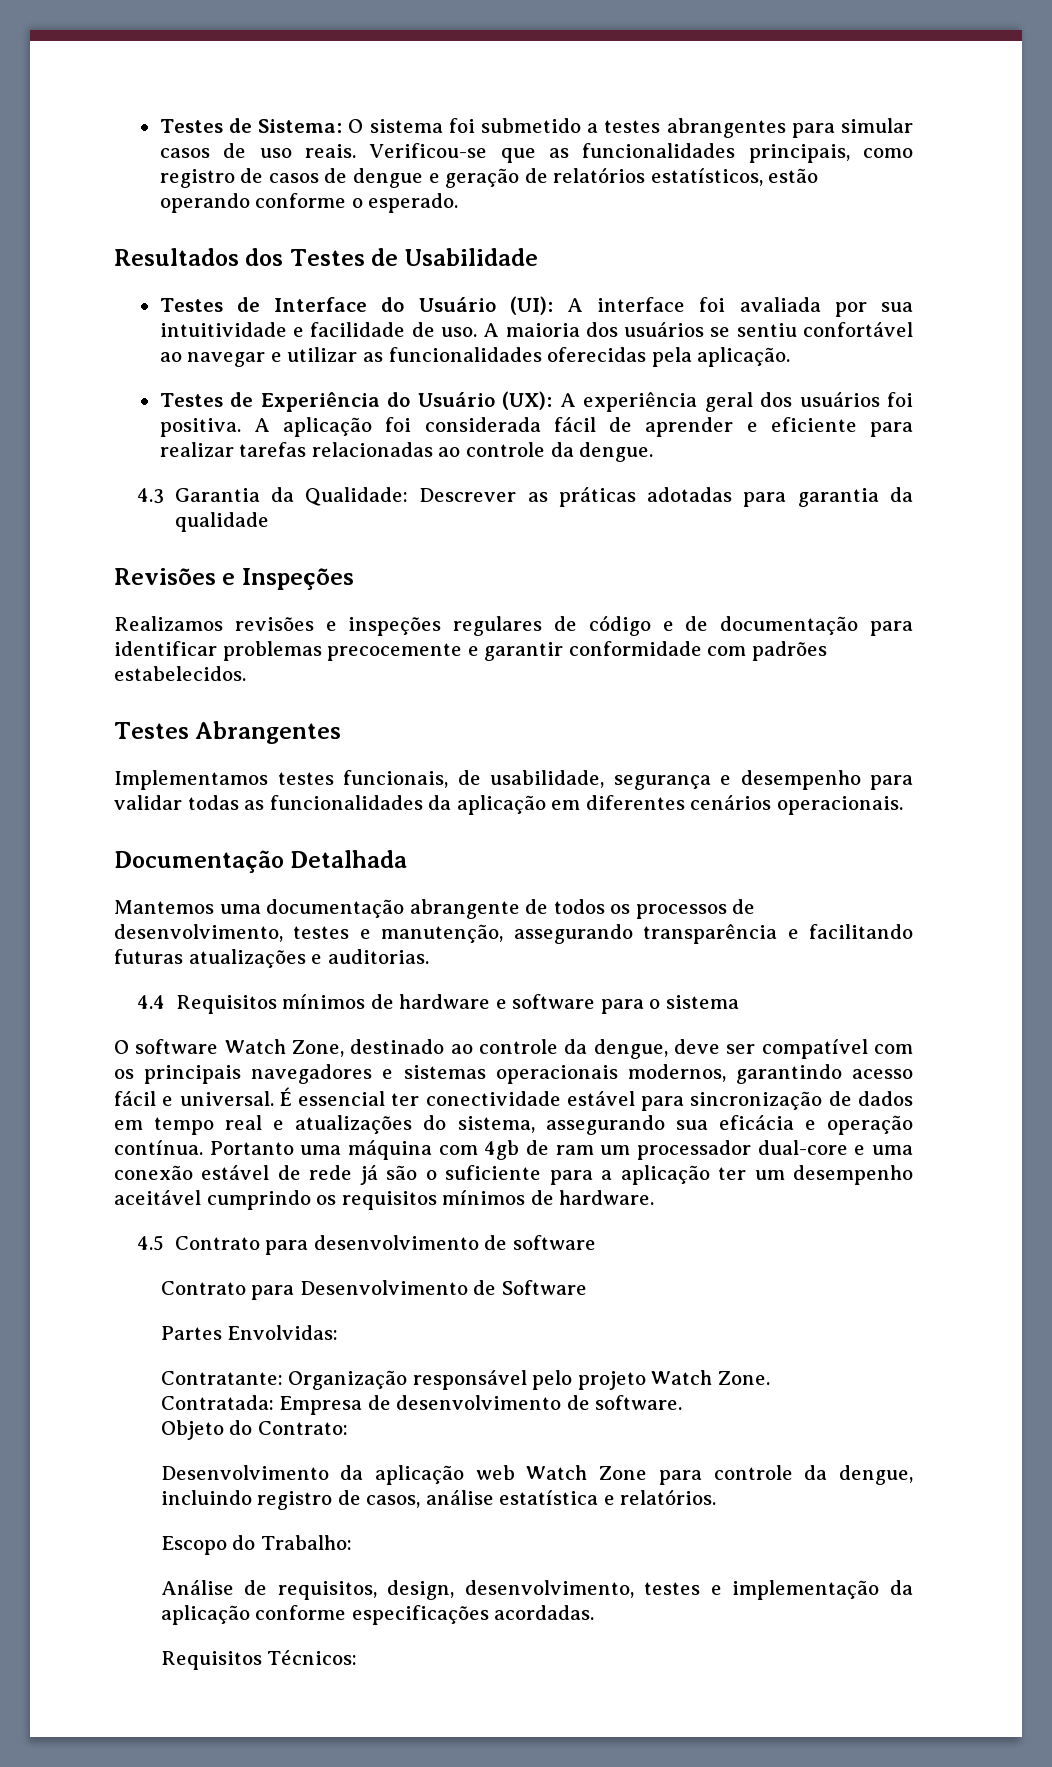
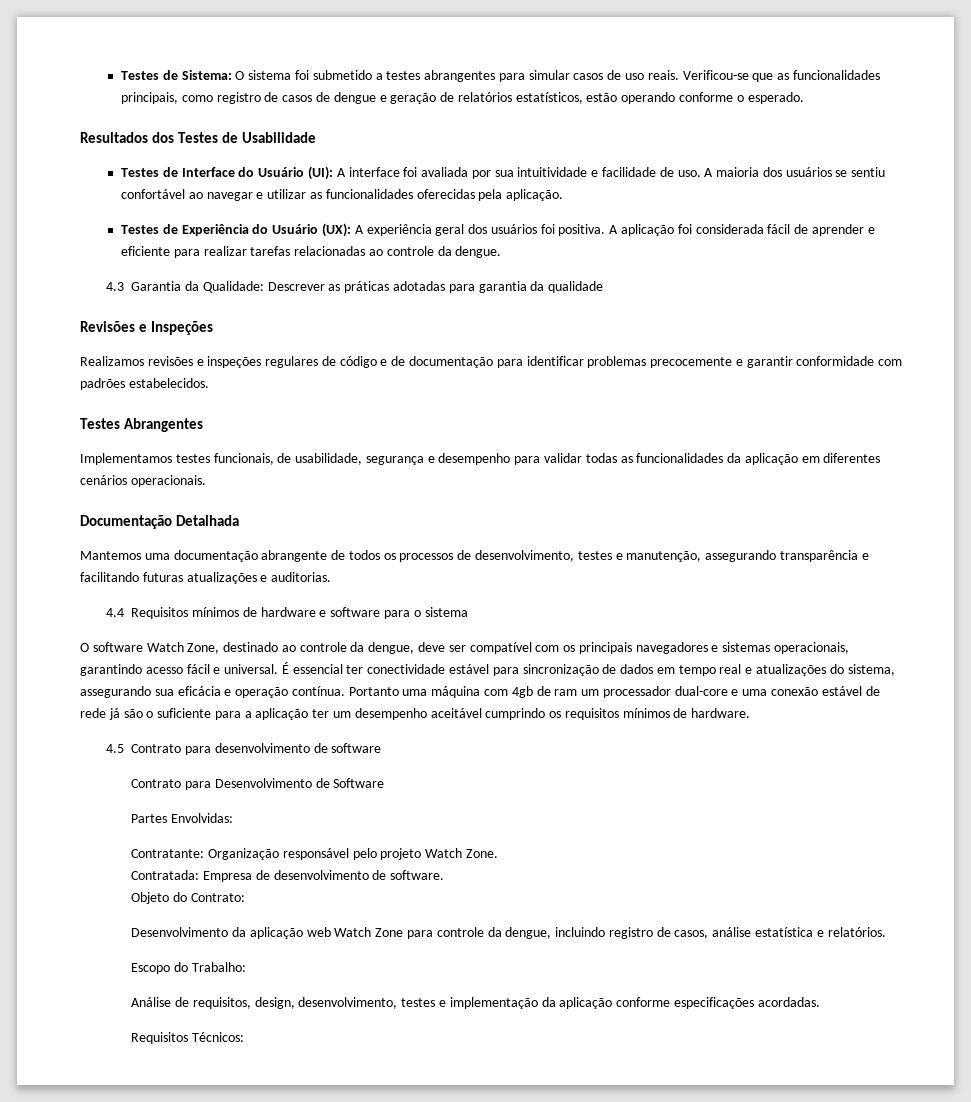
- O software Watch Zone, destinado ao controle da dengue, deve ser compatível com os principais navegadores e sistemas operacionais modernos, garantindo acesso fácil e universal.
+ O software Watch Zone, destinado ao controle da dengue, deve ser compatível com os principais navegadores e sistemas operacionais, garantindo acesso fácil e universal.

